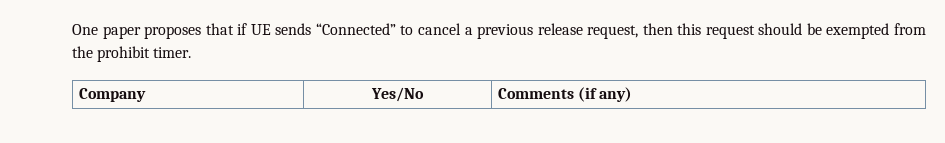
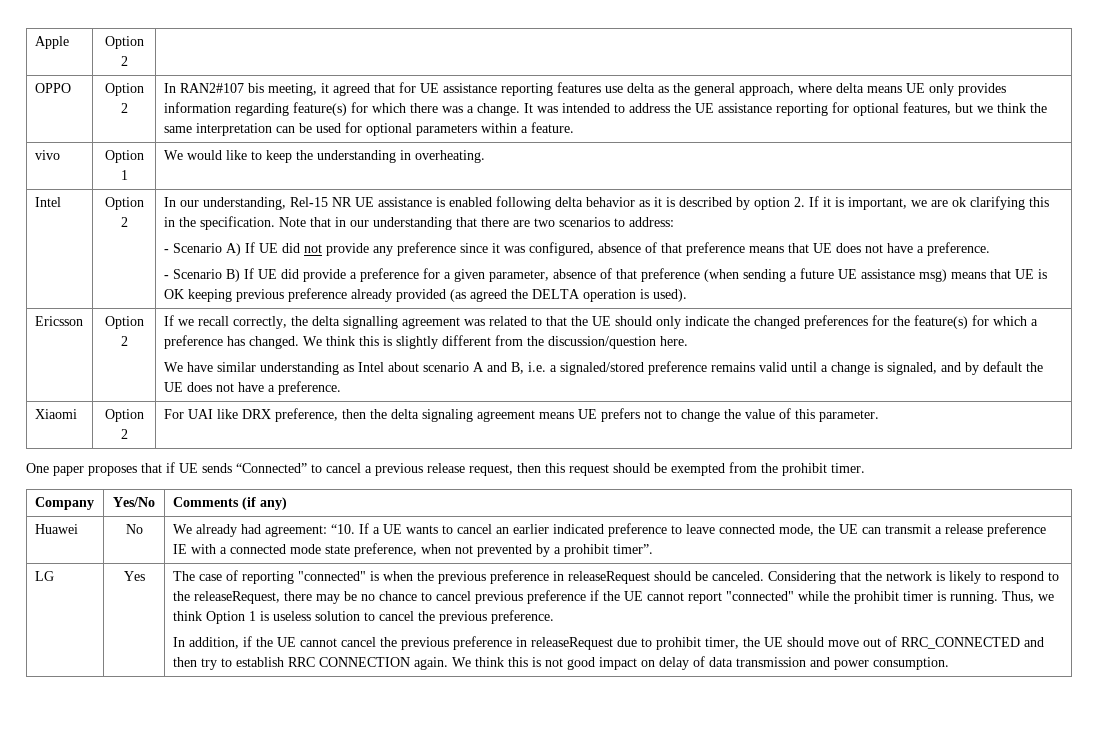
+ Apple | Option 2 |
+ OPPO | Option 2 | In RAN2#107 bis meeting, it agreed that for UE assistance reporting features use delta as the general approach, where delta means UE only provides information regarding feature(s) for which there was a change. It was intended to address the UE assistance reporting for optional features, but we think the same interpretation can be used for optional parameters within a feature.
+ vivo | Option 1 | We would like to keep the understanding in overheating.
+ Intel | Option 2 | In our understanding, Rel-15 NR UE assistance is enabled following delta behavior as it is described by option 2. If it is important, we are ok clarifying this in the specification. Note that in our understanding that there are two scenarios to address:
+ - Scenario A) If UE did not provide any preference since it was configured, absence of that preference means that UE does not have a preference.
+ - Scenario B) If UE did provide a preference for a given parameter, absence of that preference (when sending a future UE assistance msg) means that UE is OK keeping previous preference already provided (as agreed the DELTA operation is used).
+ Ericsson | Option 2 | If we recall correctly, the delta signalling agreement was related to that the UE should only indicate the changed preferences for the feature(s) for which a preference has changed. We think this is slightly different from the discussion/question here.
+ We have similar understanding as Intel about scenario A and B, i.e. a signaled/stored preference remains valid until a change is signaled, and by default the UE does not have a preference.
+ Xiaomi | Option 2 | For UAI like DRX preference, then the delta signaling agreement means UE prefers not to change the value of this parameter.
+ Huawei | No | We already had agreement: “10. If a UE wants to cancel an earlier indicated preference to leave connected mode, the UE can transmit a release preference IE with a connected mode state preference, when not prevented by a prohibit timer”.
+ LG | Yes | The case of reporting "connected" is when the previous preference in releaseRequest should be canceled. Considering that the network is likely to respond to the releaseRequest, there may be no chance to cancel previous preference if the UE cannot report "connected" while the prohibit timer is running. Thus, we think Option 1 is useless solution to cancel the previous preference.
+ In addition, if the UE cannot cancel the previous preference in releaseRequest due to prohibit timer, the UE should move out of RRC_CONNECTED and then try to establish RRC CONNECTION again. We think this is not good impact on delay of data transmission and power consumption.

